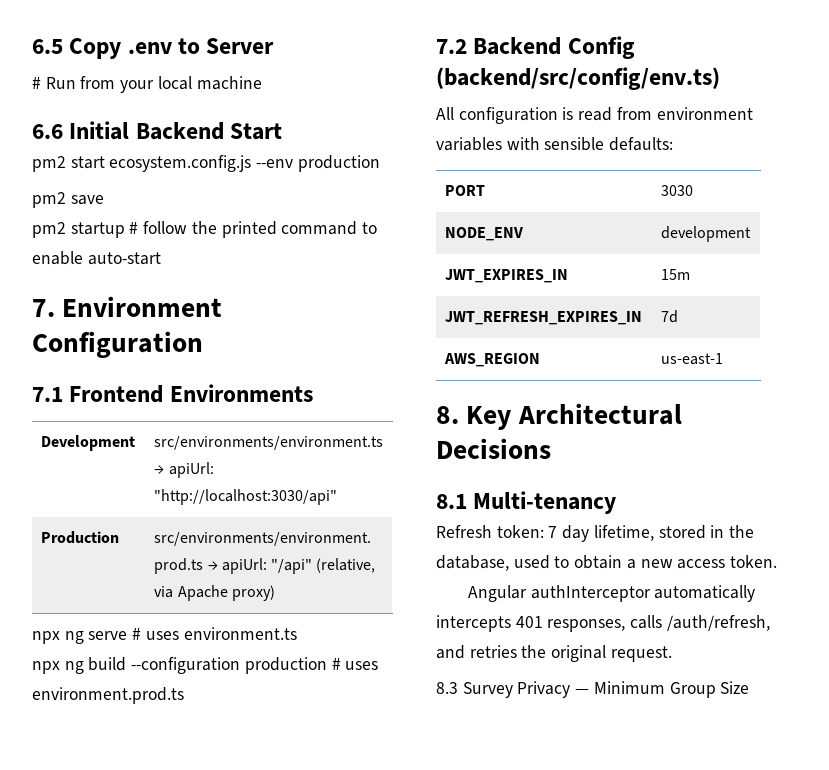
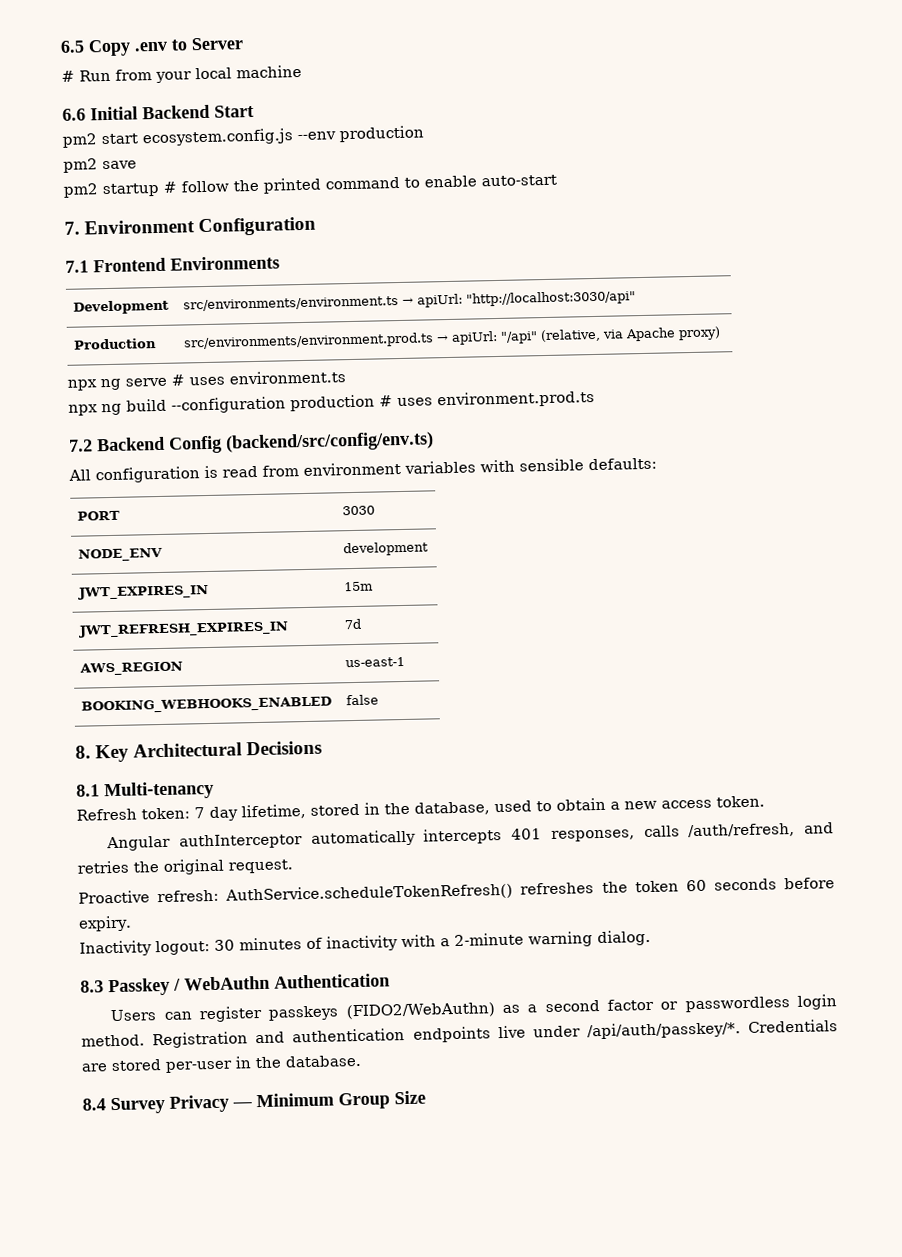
+ BOOKING_WEBHOOKS_ENABLED | false
- 8.3 Survey Privacy — Minimum Group Size
+ Proactive refresh: AuthService.scheduleTokenRefresh() refreshes the token 60 seconds before expiry.
+ Inactivity logout: 30 minutes of inactivity with a 2-minute warning dialog.
+ 8.3 Passkey / WebAuthn Authentication
+ Users can register passkeys (FIDO2/WebAuthn) as a second factor or passwordless login method. Registration and authentication endpoints live under /api/auth/passkey/*. Credentials are stored per-user in the database.
+ 8.4 Survey Privacy — Minimum Group Size

